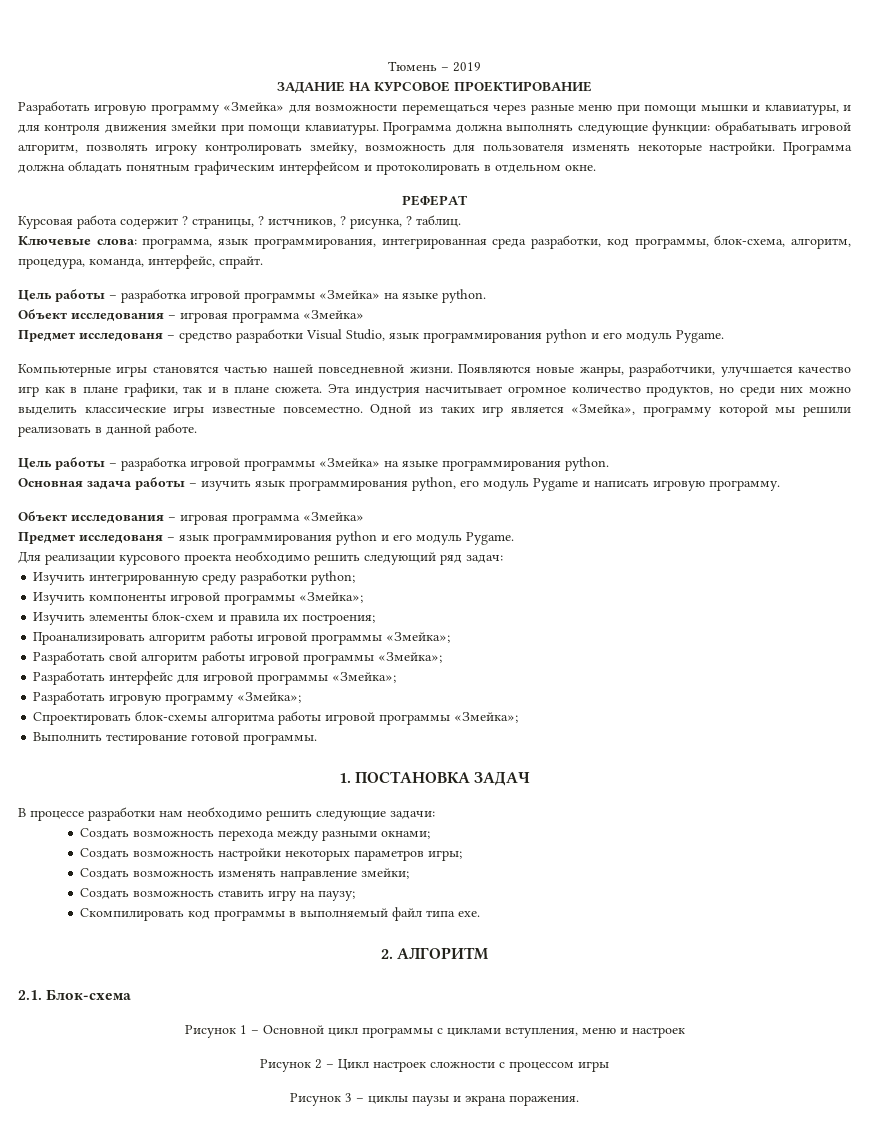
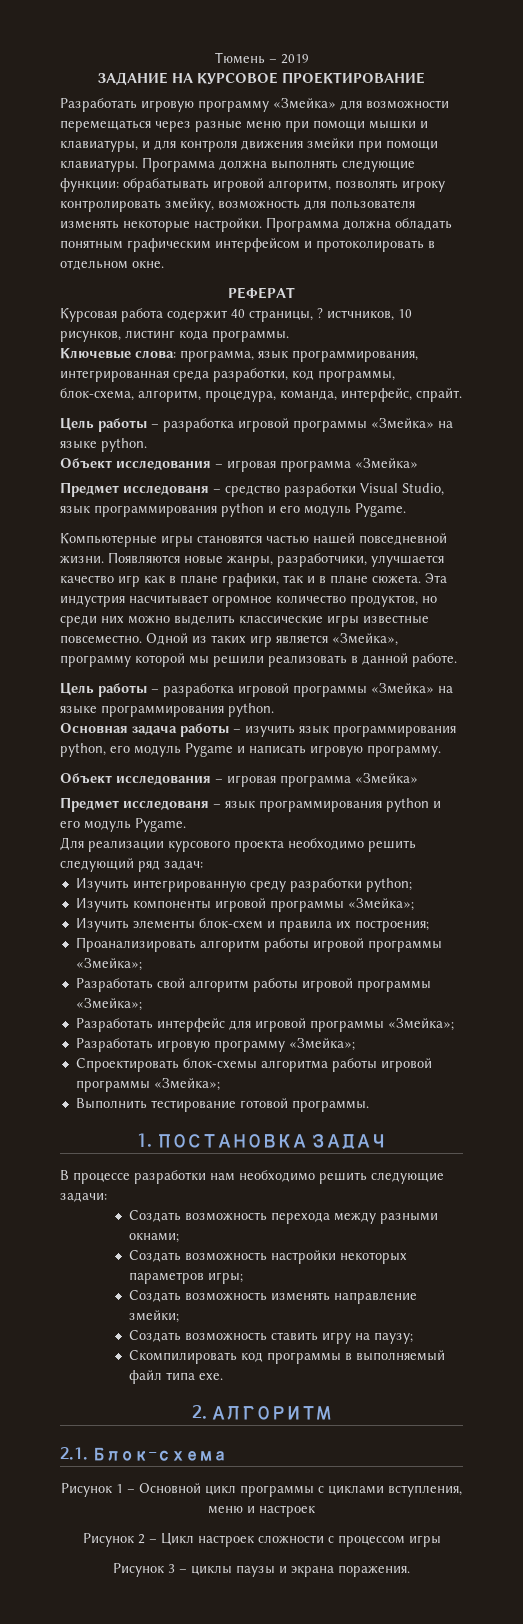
- Курсовая работа содержит ? страницы, ? истчников, ? рисунка, ? таблиц.
+ Курсовая работа содержит 40 страницы, ? истчников, 10 рисунков, листинг кода программы.

